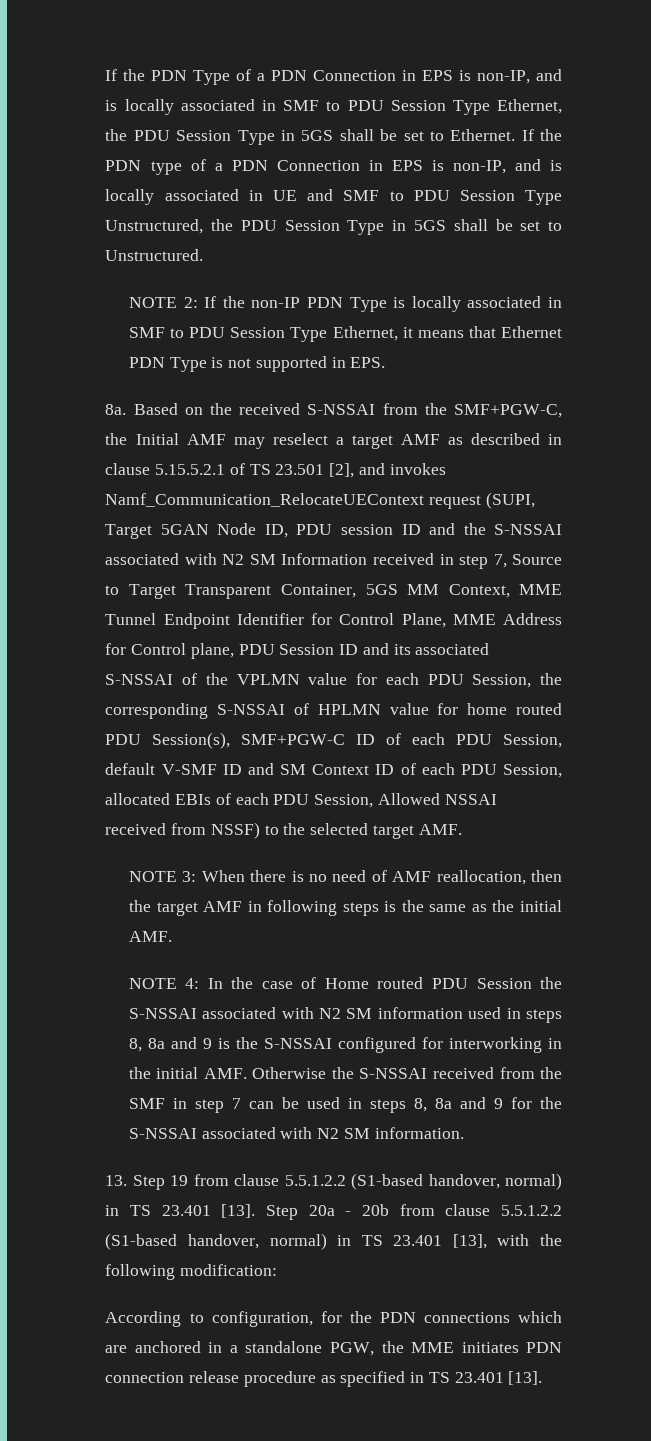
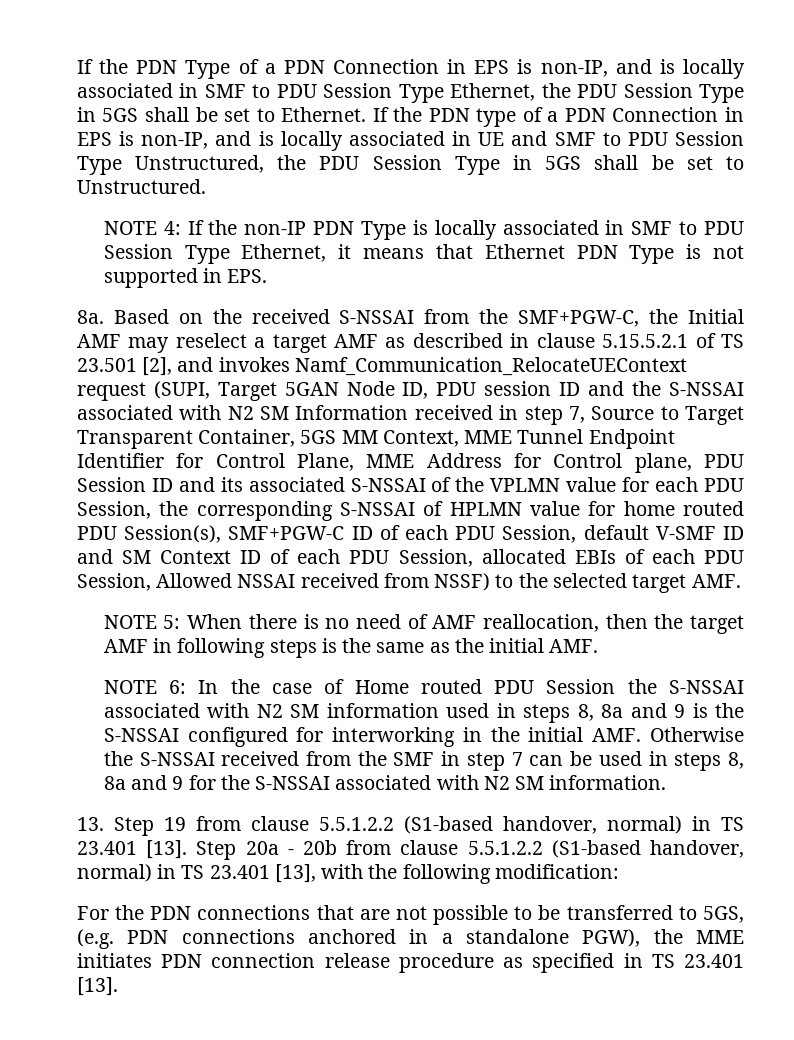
- NOTE 2: If the non-IP PDN Type is locally associated in SMF to PDU Session Type Ethernet, it means that Ethernet PDN Type is not supported in EPS.
+ NOTE 4: If the non-IP PDN Type is locally associated in SMF to PDU Session Type Ethernet, it means that Ethernet PDN Type is not supported in EPS.
- NOTE 3: When there is no need of AMF reallocation, then the target AMF in following steps is the same as the initial AMF.
+ NOTE 5: When there is no need of AMF reallocation, then the target AMF in following steps is the same as the initial AMF.
- NOTE 4: In the case of Home routed PDU Session the S-NSSAI associated with N2 SM information used in steps 8, 8a and 9 is the S-NSSAI configured for interworking in the initial AMF. Otherwise the S-NSSAI received from the SMF in step 7 can be used in steps 8, 8a and 9 for the S-NSSAI associated with N2 SM information.
+ NOTE 6: In the case of Home routed PDU Session the S-NSSAI associated with N2 SM information used in steps 8, 8a and 9 is the S-NSSAI configured for interworking in the initial AMF. Otherwise the S-NSSAI received from the SMF in step 7 can be used in steps 8, 8a and 9 for the S-NSSAI associated with N2 SM information.
- According to configuration, for the PDN connections which are anchored in a standalone PGW, the MME initiates PDN connection release procedure as specified in TS 23.401 [13].
+ For the PDN connections that are not possible to be transferred to 5GS, (e.g. PDN connections anchored in a standalone PGW), the MME initiates PDN connection release procedure as specified in TS 23.401 [13].

